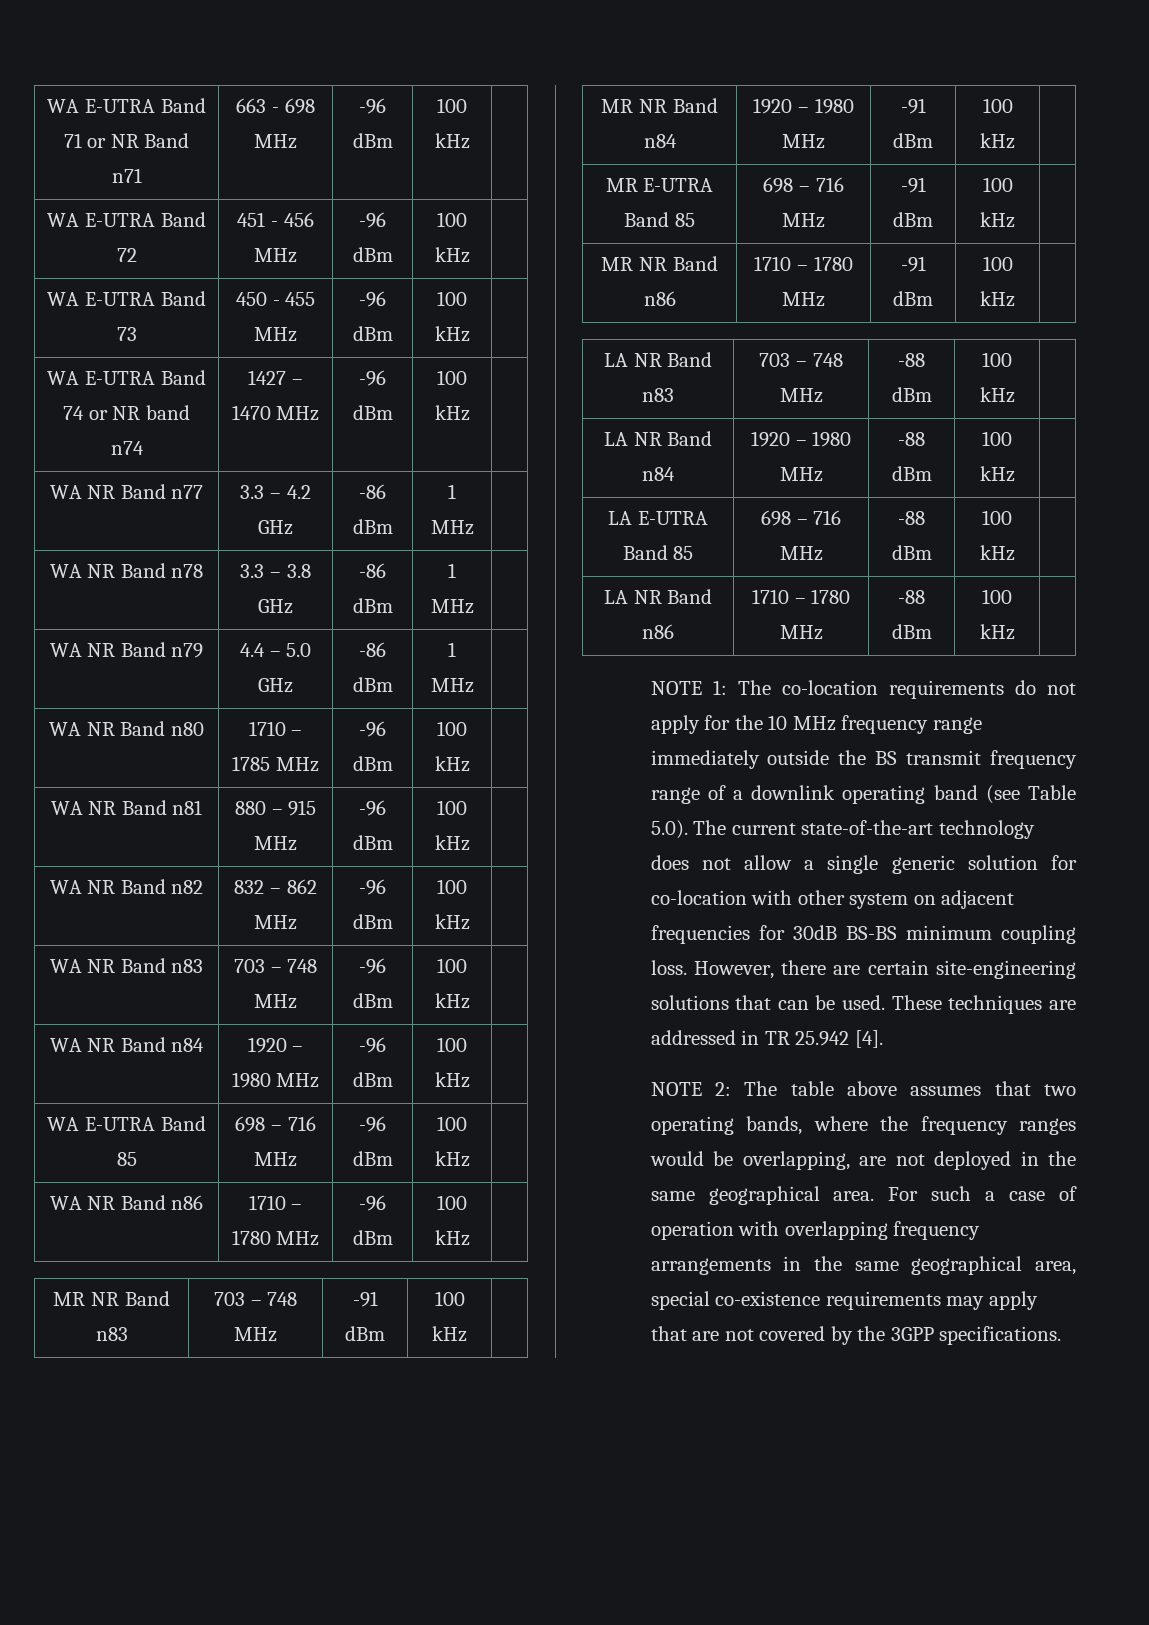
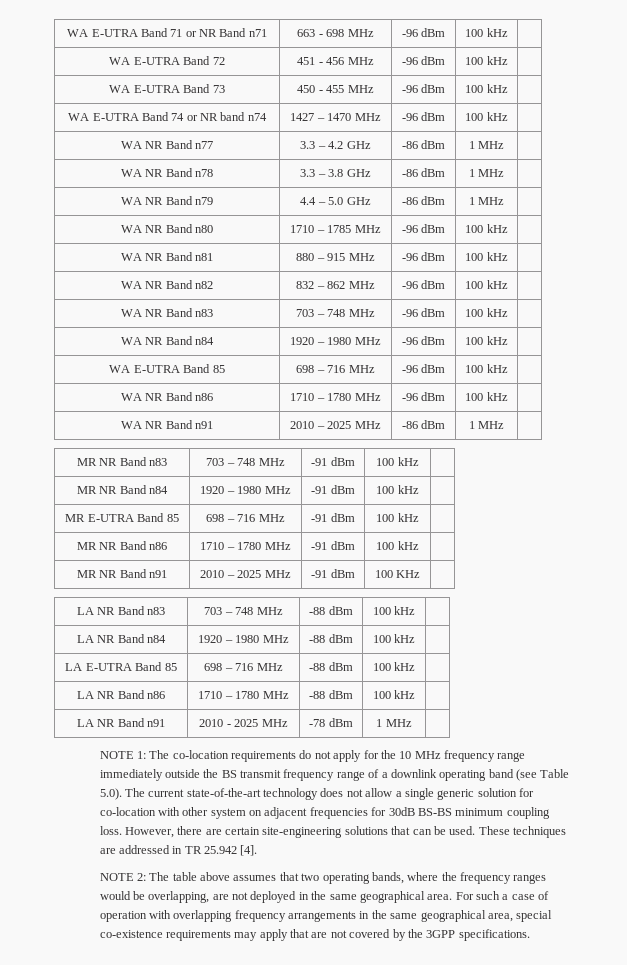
+ WA NR Band n91 | 2010 – 2025 MHz | -86 dBm | 1 MHz |
+ MR NR Band n91 | 2010 – 2025 MHz | -91 dBm | 100 KHz |
+ LA NR Band n91 | 2010 - 2025 MHz | -78 dBm | 1 MHz |

